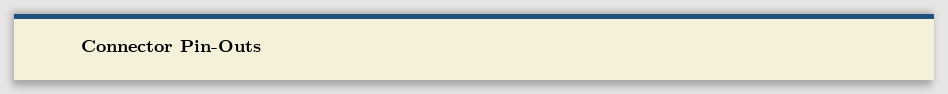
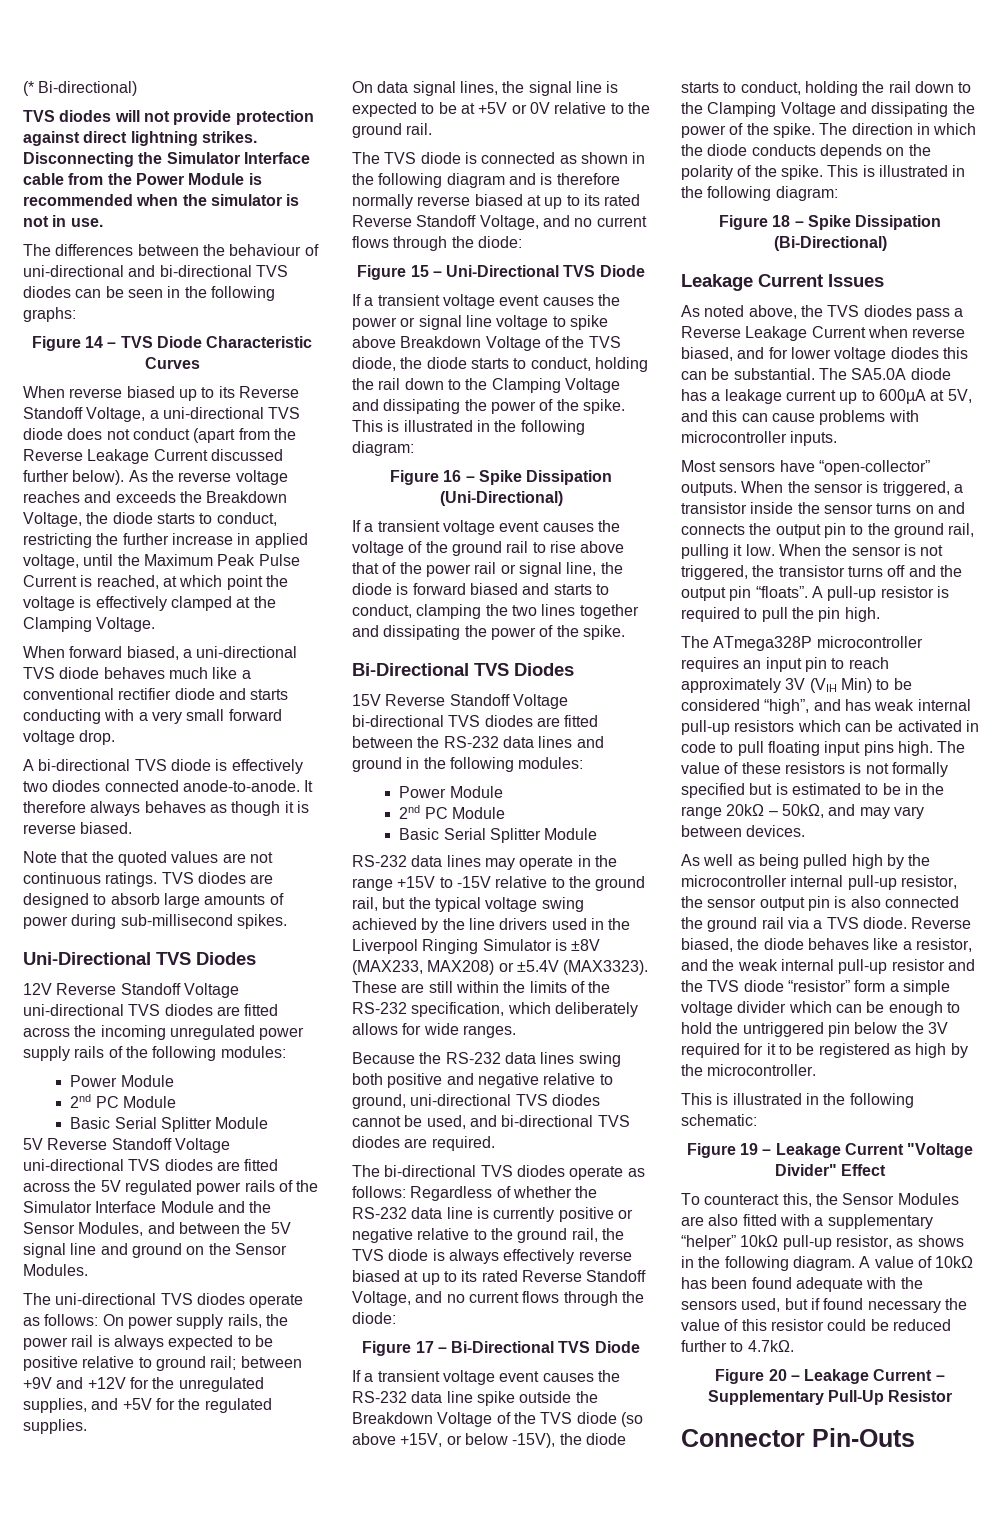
+ (* Bi-directional)
+ TVS diodes will not provide protection against direct lightning strikes. Disconnecting the Simulator Interface cable from the Power Module is recommended when the simulator is not in use.
+ The differences between the behaviour of uni-directional and bi-directional TVS diodes can be seen in the following graphs:
+ Figure 14 – TVS Diode Characteristic Curves
+ When reverse biased up to its Reverse Standoff Voltage, a uni-directional TVS diode does not conduct (apart from the Reverse Leakage Current discussed further below). As the reverse voltage reaches and exceeds the Breakdown Voltage, the diode starts to conduct, restricting the further increase in applied voltage, until the Maximum Peak Pulse Current is reached, at which point the voltage is effectively clamped at the Clamping Voltage.
+ When forward biased, a uni-directional TVS diode behaves much like a conventional rectifier diode and starts conducting with a very small forward voltage drop.
+ A bi-directional TVS diode is effectively two diodes connected anode-to-anode. It therefore always behaves as though it is reverse biased.
+ Note that the quoted values are not continuous ratings. TVS diodes are designed to absorb large amounts of power during sub-millisecond spikes.
+ Uni-Directional TVS Diodes
+ 12V Reverse Standoff Voltage uni-directional TVS diodes are fitted across the incoming unregulated power supply rails of the following modules:
+ Power Module
+ 2nd PC Module
+ Basic Serial Splitter Module
+ 5V Reverse Standoff Voltage uni-directional TVS diodes are fitted across the 5V regulated power rails of the Simulator Interface Module and the Sensor Modules, and between the 5V signal line and ground on the Sensor Modules.
+ The uni-directional TVS diodes operate as follows: On power supply rails, the power rail is always expected to be positive relative to ground rail; between +9V and +12V for the unregulated supplies, and +5V for the regulated supplies.
+ On data signal lines, the signal line is expected to be at +5V or 0V relative to the ground rail.
+ The TVS diode is connected as shown in the following diagram and is therefore normally reverse biased at up to its rated Reverse Standoff Voltage, and no current flows through the diode:
+ Figure 15 – Uni-Directional TVS Diode
+ If a transient voltage event causes the power or signal line voltage to spike above Breakdown Voltage of the TVS diode, the diode starts to conduct, holding the rail down to the Clamping Voltage and dissipating the power of the spike. This is illustrated in the following diagram:
+ Figure 16 – Spike Dissipation (Uni-Directional)
+ If a transient voltage event causes the voltage of the ground rail to rise above that of the power rail or signal line, the diode is forward biased and starts to conduct, clamping the two lines together and dissipating the power of the spike.
+ Bi-Directional TVS Diodes
+ 15V Reverse Standoff Voltage bi-directional TVS diodes are fitted between the RS-232 data lines and ground in the following modules:
+ Power Module
+ 2nd PC Module
+ Basic Serial Splitter Module
+ RS-232 data lines may operate in the range +15V to -15V relative to the ground rail, but the typical voltage swing achieved by the line drivers used in the Liverpool Ringing Simulator is ±8V (MAX233, MAX208) or ±5.4V (MAX3323). These are still within the limits of the RS-232 specification, which deliberately allows for wide ranges.
+ Because the RS-232 data lines swing both positive and negative relative to ground, uni-directional TVS diodes cannot be used, and bi-directional TVS diodes are required.
+ The bi-directional TVS diodes operate as follows: Regardless of whether the RS-232 data line is currently positive or negative relative to the ground rail, the TVS diode is always effectively reverse biased at up to its rated Reverse Standoff Voltage, and no current flows through the diode:
+ Figure 17 – Bi-Directional TVS Diode
+ If a transient voltage event causes the RS-232 data line spike outside the Breakdown Voltage of the TVS diode (so above +15V, or below -15V), the diode starts to conduct, holding the rail down to the Clamping Voltage and dissipating the power of the spike. The direction in which the diode conducts depends on the polarity of the spike. This is illustrated in the following diagram:
+ Figure 18 – Spike Dissipation (Bi-Directional)
+ Leakage Current Issues
+ As noted above, the TVS diodes pass a Reverse Leakage Current when reverse biased, and for lower voltage diodes this can be substantial. The SA5.0A diode has a leakage current up to 600µA at 5V, and this can cause problems with microcontroller inputs.
+ Most sensors have “open-collector” outputs. When the sensor is triggered, a transistor inside the sensor turns on and connects the output pin to the ground rail, pulling it low. When the sensor is not triggered, the transistor turns off and the output pin “floats”. A pull-up resistor is required to pull the pin high.
+ The ATmega328P microcontroller requires an input pin to reach approximately 3V (VIH Min) to be considered “high”, and has weak internal pull-up resistors which can be activated in code to pull floating input pins high. The value of these resistors is not formally specified but is estimated to be in the range 20kΩ – 50kΩ, and may vary between devices.
+ As well as being pulled high by the microcontroller internal pull-up resistor, the sensor output pin is also connected the ground rail via a TVS diode. Reverse biased, the diode behaves like a resistor, and the weak internal pull-up resistor and the TVS diode “resistor” form a simple voltage divider which can be enough to hold the untriggered pin below the 3V required for it to be registered as high by the microcontroller.
+ This is illustrated in the following schematic:
+ Figure 19 – Leakage Current "Voltage Divider" Effect
+ To counteract this, the Sensor Modules are also fitted with a supplementary “helper” 10kΩ pull-up resistor, as shows in the following diagram. A value of 10kΩ has been found adequate with the sensors used, but if found necessary the value of this resistor could be reduced further to 4.7kΩ.
+ Figure 20 – Leakage Current – Supplementary Pull-Up Resistor

